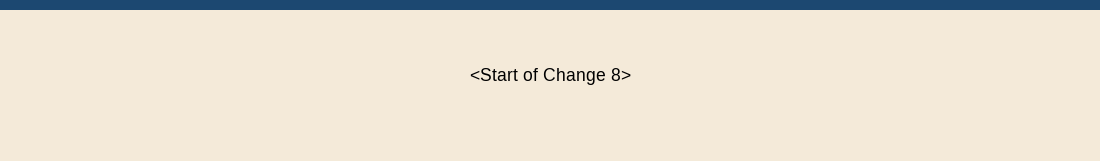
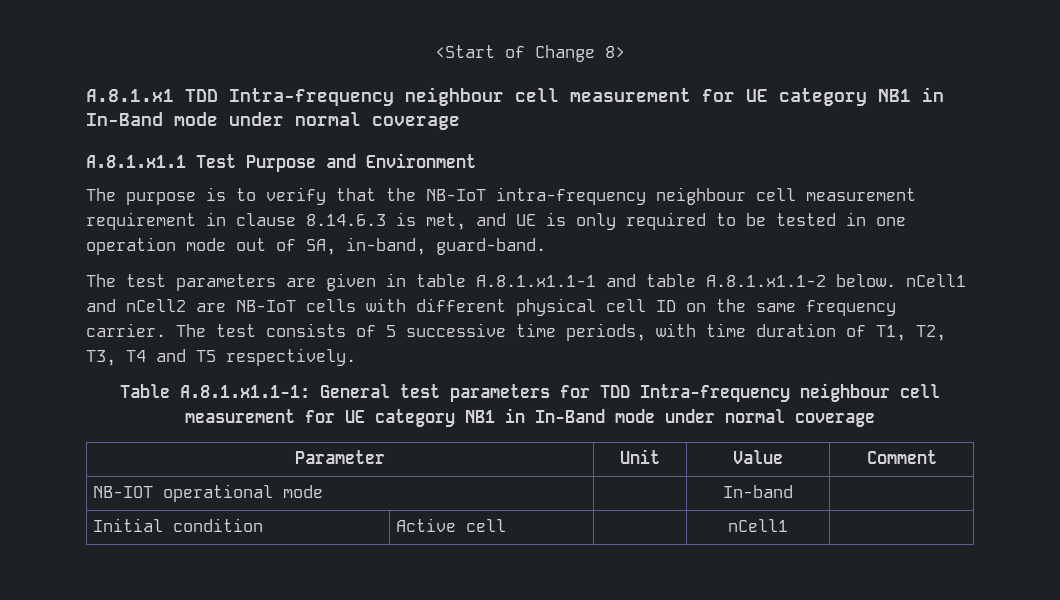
+ A.8.1.x1 TDD Intra-frequency neighbour cell measurement for UE category NB1 in In-Band mode under normal coverage
+ A.8.1.x1.1 Test Purpose and Environment
+ The purpose is to verify that the NB-IoT intra-frequency neighbour cell measurement requirement in clause 8.14.6.3 is met, and UE is only required to be tested in one operation mode out of SA, in-band, guard-band.
+ The test parameters are given in table A.8.1.x1.1-1 and table A.8.1.x1.1-2 below. nCell1 and nCell2 are NB-IoT cells with different physical cell ID on the same frequency carrier. The test consists of 5 successive time periods, with time duration of T1, T2, T3, T4 and T5 respectively.
+ Table A.8.1.x1.1-1: General test parameters for TDD Intra-frequency neighbour cell measurement for UE category NB1 in In-Band mode under normal coverage
+ Parameter | Unit | Value | Comment
+ NB-IOT operational mode | | In-band |
+ Initial condition | Active cell | | nCell1 |

